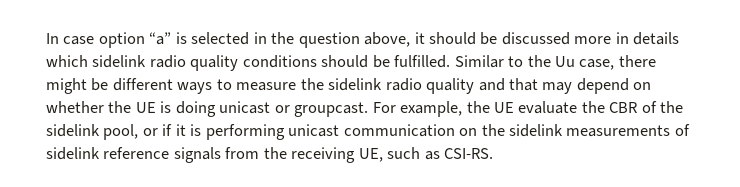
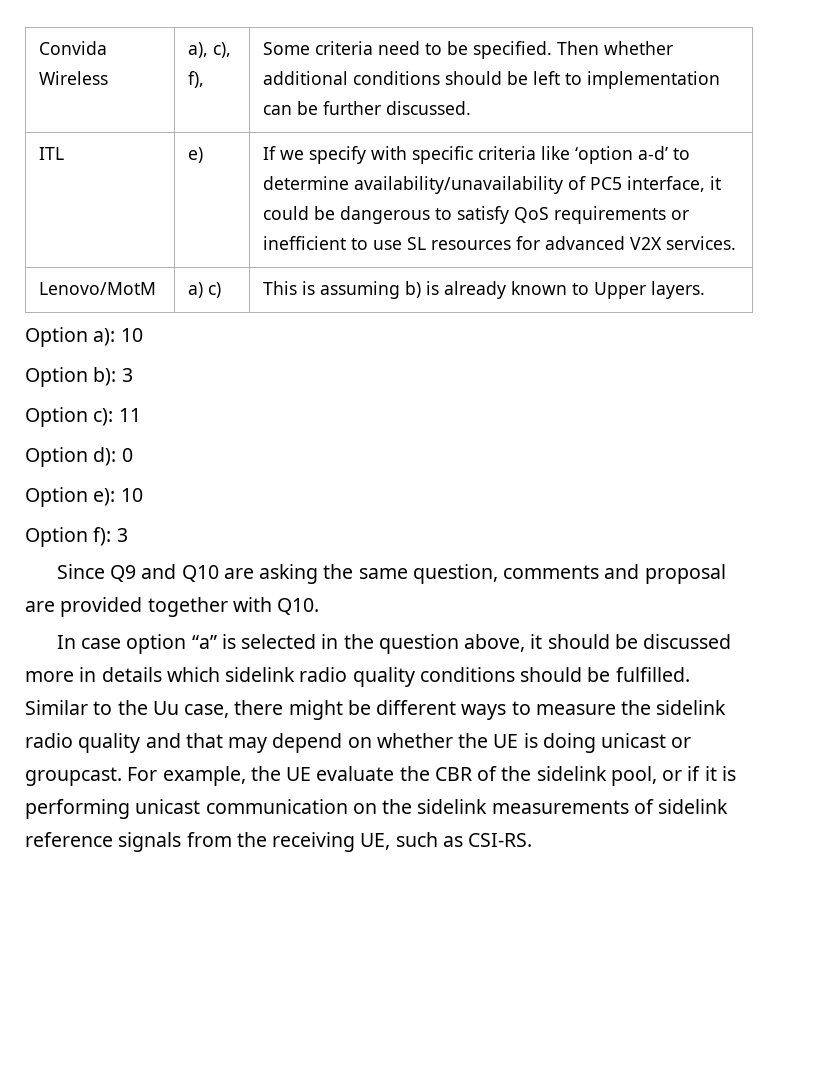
+ Convida Wireless | a), c), f), | Some criteria need to be specified. Then whether additional conditions should be left to implementation can be further discussed.
+ ITL | e) | If we specify with specific criteria like ‘option a-d’ to determine availability/unavailability of PC5 interface, it could be dangerous to satisfy QoS requirements or inefficient to use SL resources for advanced V2X services.
+ Lenovo/MotM | a) c) | This is assuming b) is already known to Upper layers.
+ Option a): 10
+ Option b): 3
+ Option c): 11
+ Option d): 0
+ Option e): 10
+ Option f): 3
+ Since Q9 and Q10 are asking the same question, comments and proposal are provided together with Q10.

